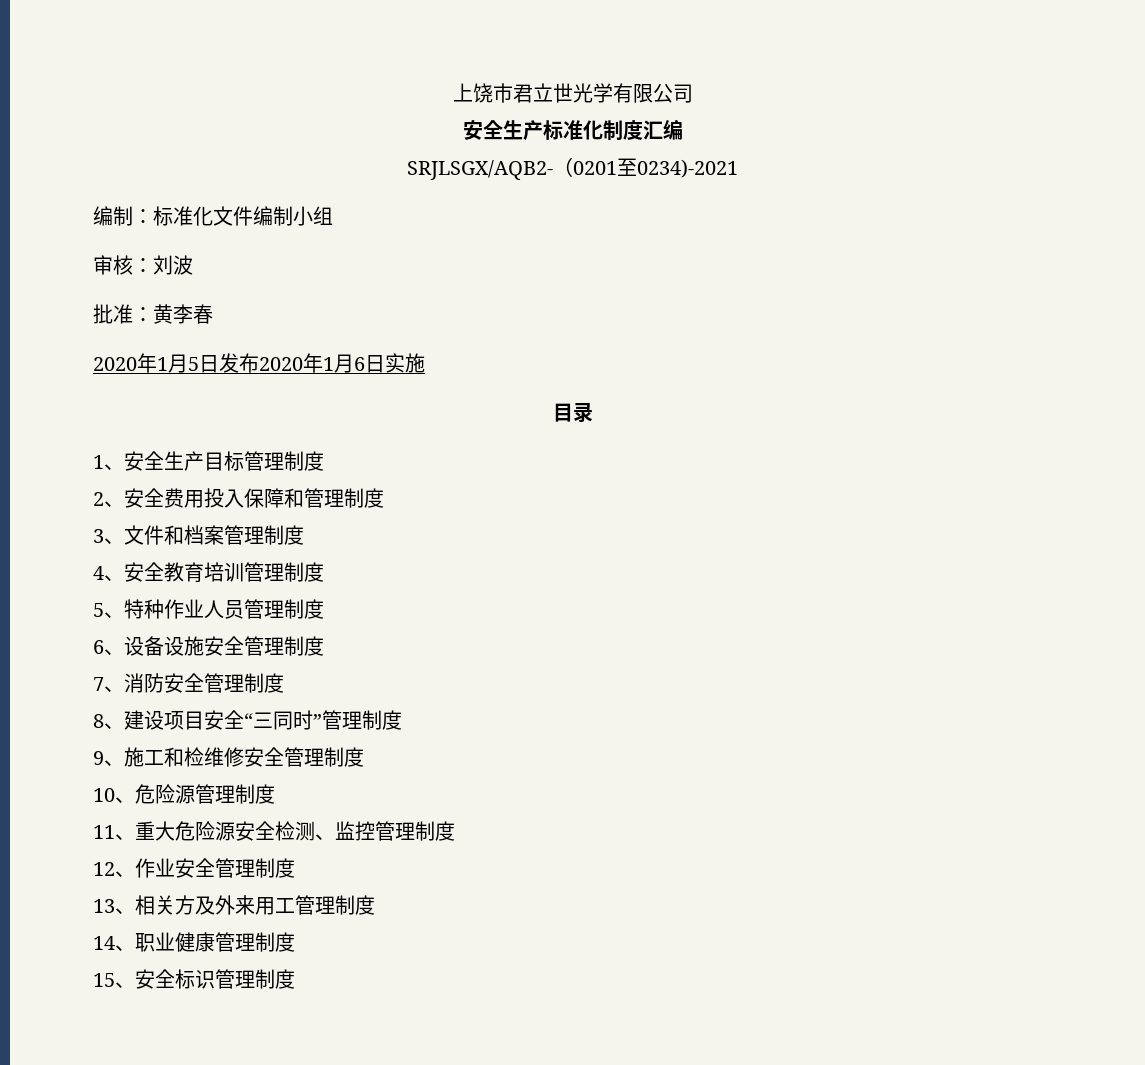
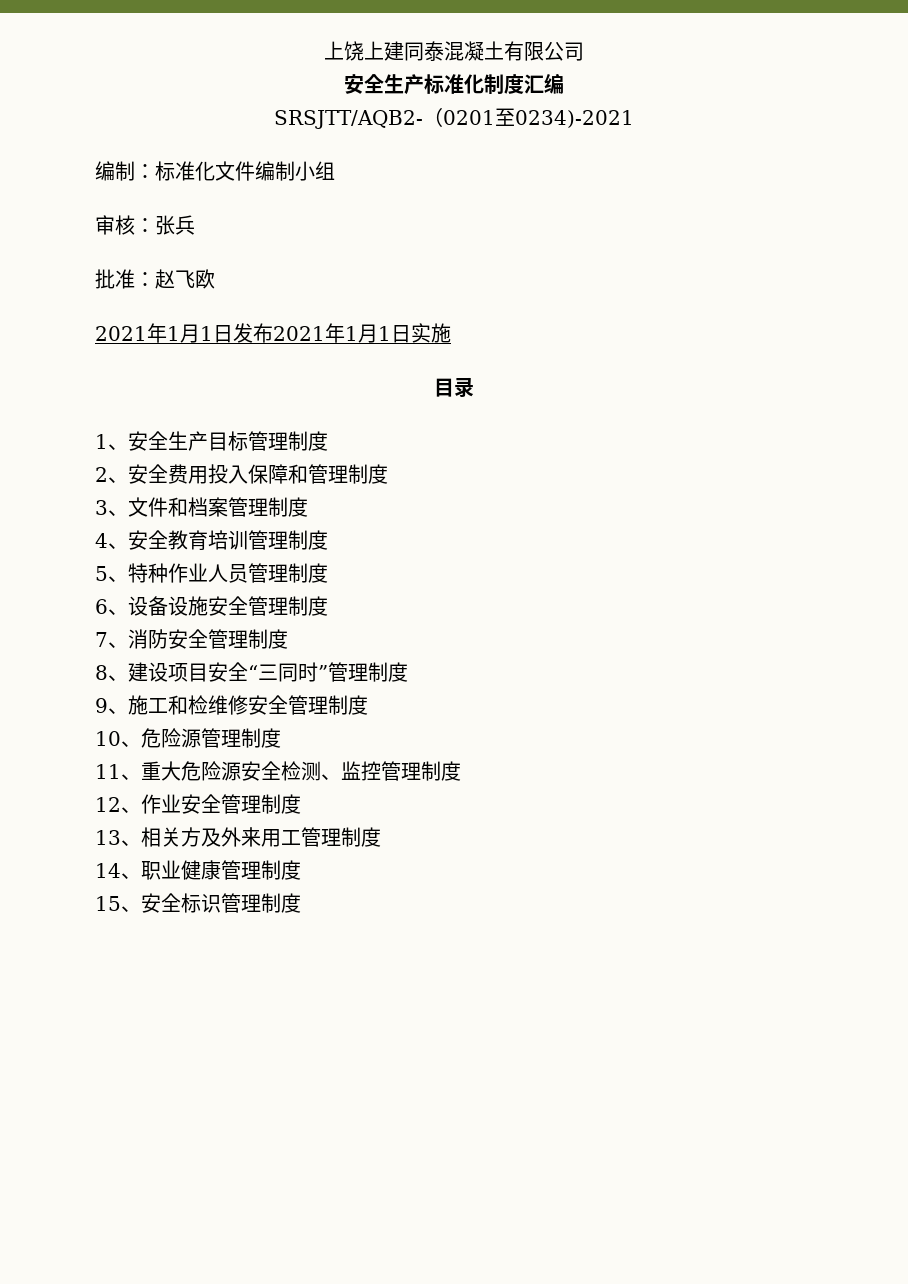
- 上饶市君立世光学有限公司
+ 上饶上建同泰混凝土有限公司
- SRJLSGX/AQB2-（0201至0234)-2021
+ SRSJTT/AQB2-（0201至0234)-2021
- 审核：刘波
+ 审核：张兵
- 批准：黄李春
- 2020年1月5日发布2020年1月6日实施
+ 批准：赵飞欧
+ 2021年1月1日发布2021年1月1日实施

